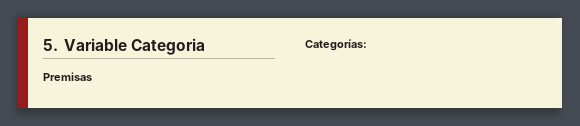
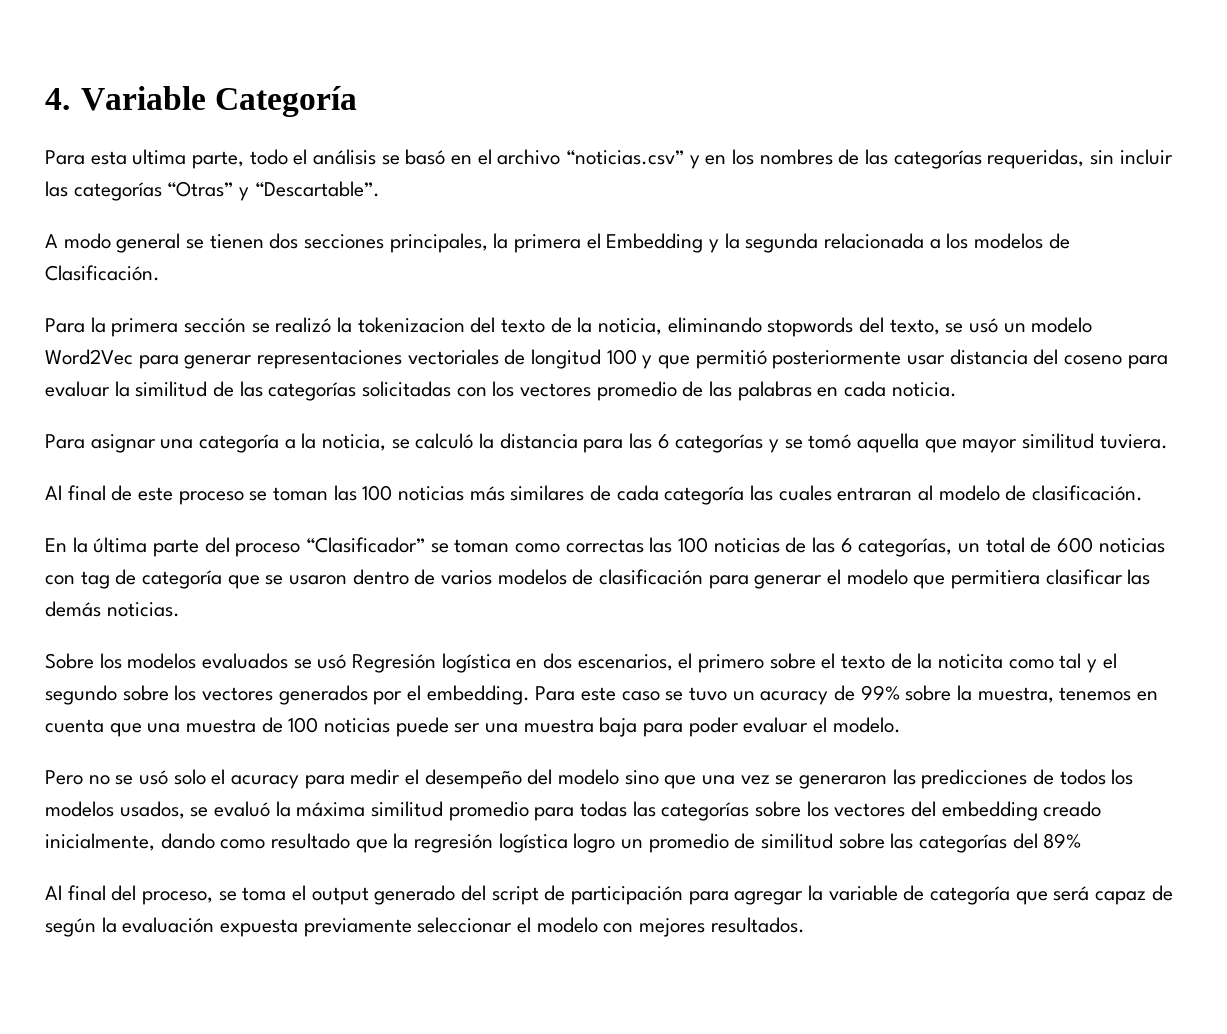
- 5. Variable Categoria
- Premisas
- Categorías:
+ 4. Variable Categoría
+ Para esta ultima parte, todo el análisis se basó en el archivo “noticias.csv” y en los nombres de las categorías requeridas, sin incluir las categorías “Otras” y “Descartable”.
+ A modo general se tienen dos secciones principales, la primera el Embedding y la segunda relacionada a los modelos de Clasificación.
+ Para la primera sección se realizó la tokenizacion del texto de la noticia, eliminando stopwords del texto, se usó un modelo Word2Vec para generar representaciones vectoriales de longitud 100 y que permitió posteriormente usar distancia del coseno para evaluar la similitud de las categorías solicitadas con los vectores promedio de las palabras en cada noticia.
+ Para asignar una categoría a la noticia, se calculó la distancia para las 6 categorías y se tomó aquella que mayor similitud tuviera.
+ Al final de este proceso se toman las 100 noticias más similares de cada categoría las cuales entraran al modelo de clasificación.
+ En la última parte del proceso “Clasificador” se toman como correctas las 100 noticias de las 6 categorías, un total de 600 noticias con tag de categoría que se usaron dentro de varios modelos de clasificación para generar el modelo que permitiera clasificar las demás noticias.
+ Sobre los modelos evaluados se usó Regresión logística en dos escenarios, el primero sobre el texto de la noticita como tal y el segundo sobre los vectores generados por el embedding. Para este caso se tuvo un acuracy de 99% sobre la muestra, tenemos en cuenta que una muestra de 100 noticias puede ser una muestra baja para poder evaluar el modelo.
+ Pero no se usó solo el acuracy para medir el desempeño del modelo sino que una vez se generaron las predicciones de todos los modelos usados, se evaluó la máxima similitud promedio para todas las categorías sobre los vectores del embedding creado inicialmente, dando como resultado que la regresión logística logro un promedio de similitud sobre las categorías del 89%
+ Al final del proceso, se toma el output generado del script de participación para agregar la variable de categoría que será capaz de según la evaluación expuesta previamente seleccionar el modelo con mejores resultados.

